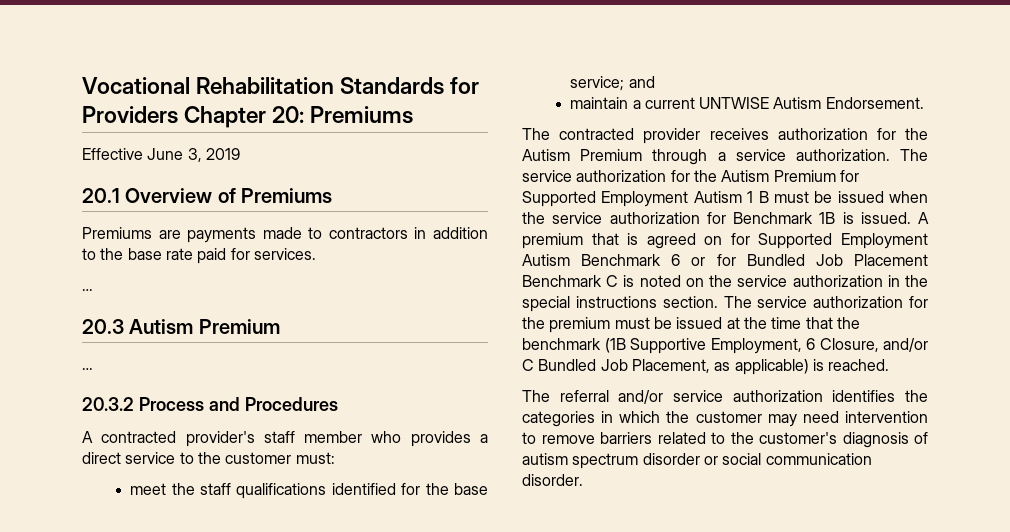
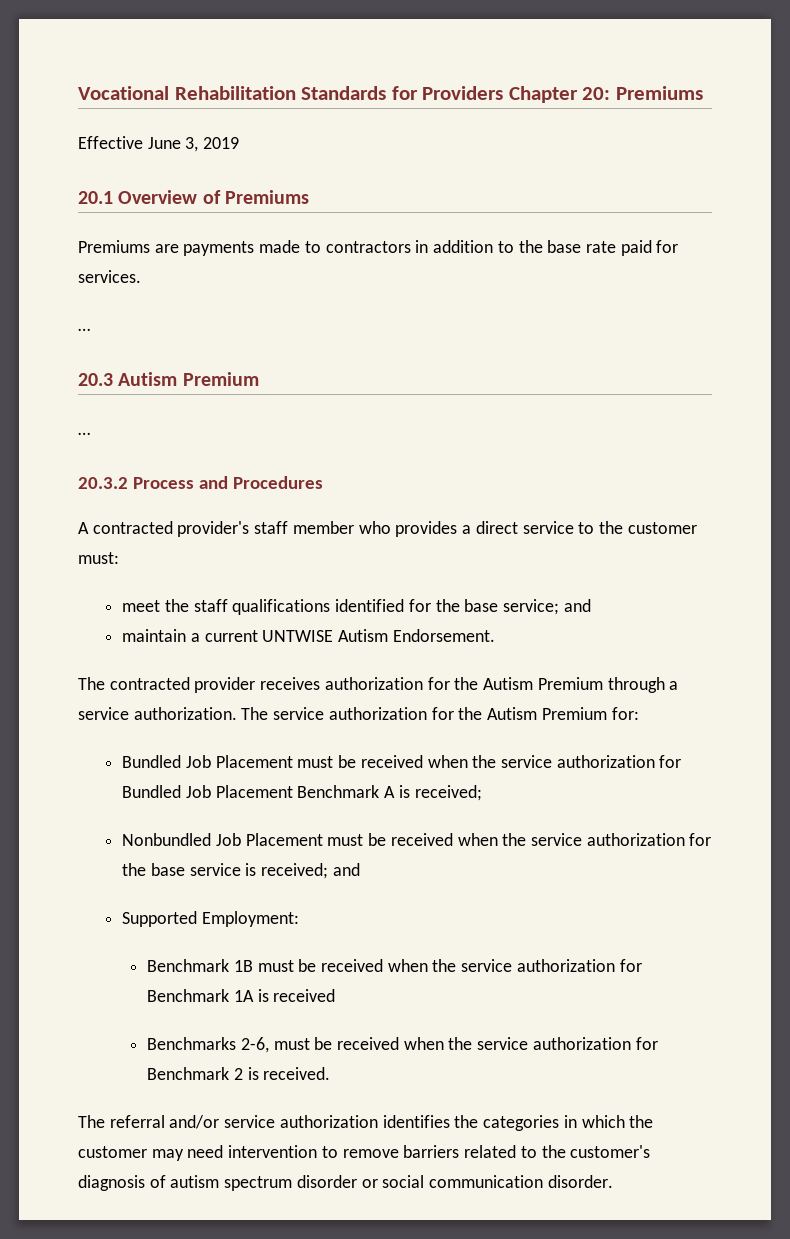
- The service authorization for the Autism Premium for Supported Employment Autism 1 B must be issued when the service authorization for Benchmark 1B is issued. A premium that is agreed on for Supported Employment Autism Benchmark 6 or for Bundled Job Placement Benchmark C is noted on the service authorization in the special instructions section. The service authorization for the premium must be issued at the time that the benchmark (1B Supportive Employment, 6 Closure, and/or C Bundled Job Placement, as applicable) is reached.
+ The service authorization for the Autism Premium for:
+ Bundled Job Placement must be received when the service authorization for Bundled Job Placement Benchmark A is received;
+ Nonbundled Job Placement must be received when the service authorization for the base service is received; and
+ Supported Employment:
+ Benchmark 1B must be received when the service authorization for Benchmark 1A is received
+ Benchmarks 2-6, must be received when the service authorization for Benchmark 2 is received.

